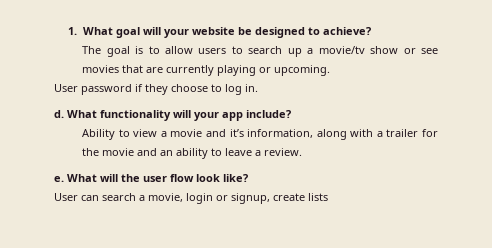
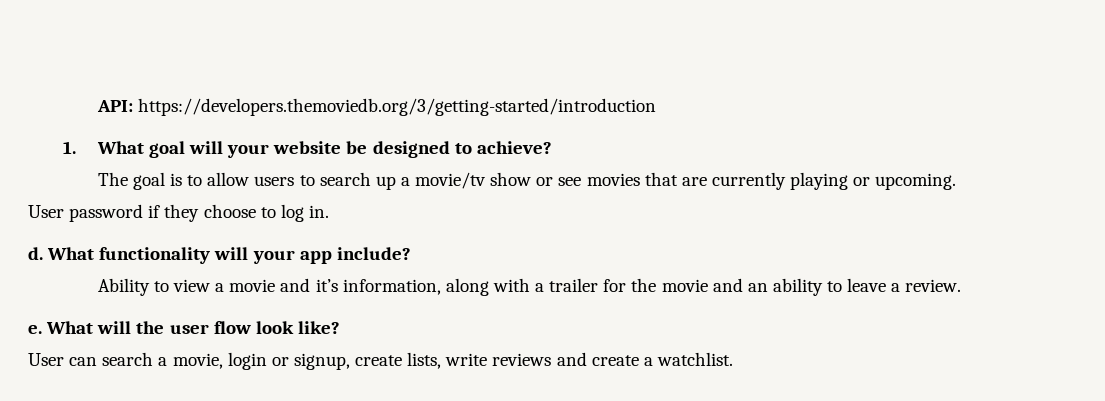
+ API: https://developers.themoviedb.org/3/getting-started/introduction
- User can search a movie, login or signup, create lists
+ User can search a movie, login or signup, create lists, write reviews and create a watchlist.

